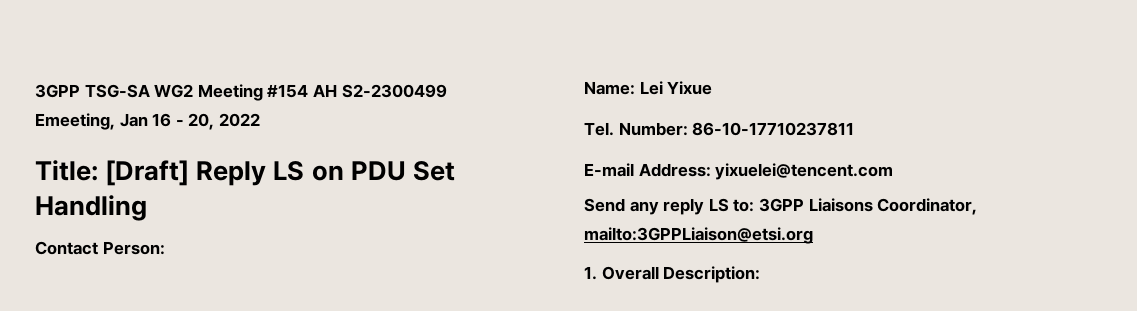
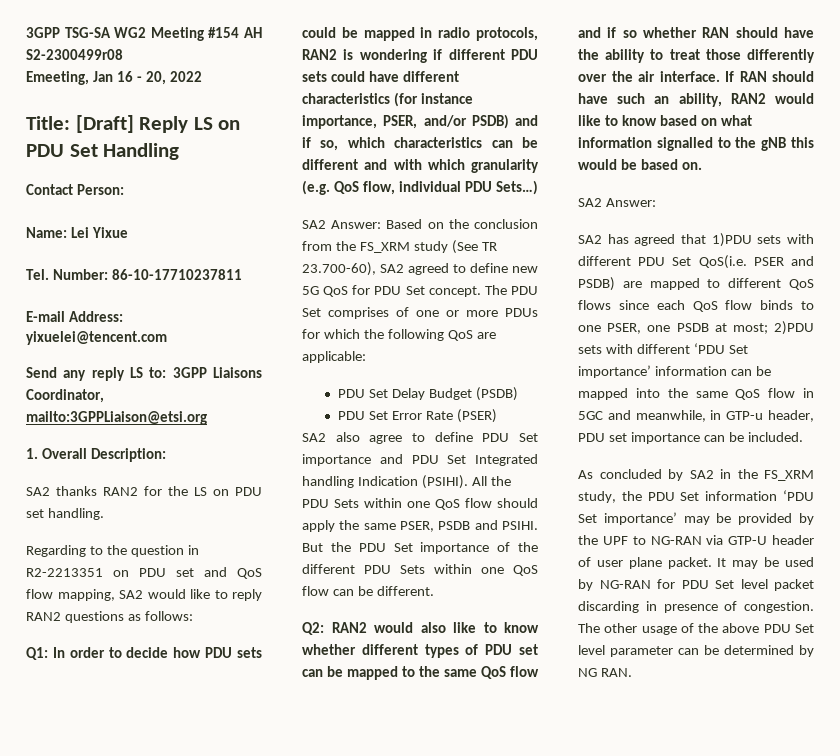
- 3GPP TSG-SA WG2 Meeting #154 AH S2-2300499
+ 3GPP TSG-SA WG2 Meeting #154 AH S2-2300499r08
+ SA2 thanks RAN2 for the LS on PDU set handling.
+ Regarding to the question in R2-2213351 on PDU set and QoS flow mapping, SA2 would like to reply RAN2 questions as follows:
+ Q1: In order to decide how PDU sets could be mapped in radio protocols, RAN2 is wondering if different PDU sets could have different characteristics (for instance importance, PSER, and/or PSDB) and if so, which characteristics can be different and with which granularity (e.g. QoS flow, individual PDU Sets…)
+ SA2 Answer: Based on the conclusion from the FS_XRM study (See TR 23.700-60), SA2 agreed to define new 5G QoS for PDU Set concept. The PDU Set comprises of one or more PDUs for which the following QoS are applicable:
+ PDU Set Delay Budget (PSDB)
+ PDU Set Error Rate (PSER)
+ SA2 also agree to define PDU Set importance and PDU Set Integrated handling Indication (PSIHI). All the PDU Sets within one QoS flow should apply the same PSER, PSDB and PSIHI. But the PDU Set importance of the different PDU Sets within one QoS flow can be different.
+ Q2: RAN2 would also like to know whether different types of PDU set can be mapped to the same QoS flow and if so whether RAN should have the ability to treat those differently over the air interface. If RAN should have such an ability, RAN2 would like to know based on what information signalled to the gNB this would be based on.
+ SA2 Answer:
+ SA2 has agreed that 1)PDU sets with different PDU Set QoS(i.e. PSER and PSDB) are mapped to different QoS flows since each QoS flow binds to one PSER, one PSDB at most; 2)PDU sets with different ‘PDU Set importance’ information can be mapped into the same QoS flow in 5GC and meanwhile, in GTP-u header, PDU set importance can be included.
+ As concluded by SA2 in the FS_XRM study, the PDU Set information ‘PDU Set importance’ may be provided by the UPF to NG-RAN via GTP-U header of user plane packet. It may be used by NG-RAN for PDU Set level packet discarding in presence of congestion. The other usage of the above PDU Set level parameter can be determined by NG RAN.

